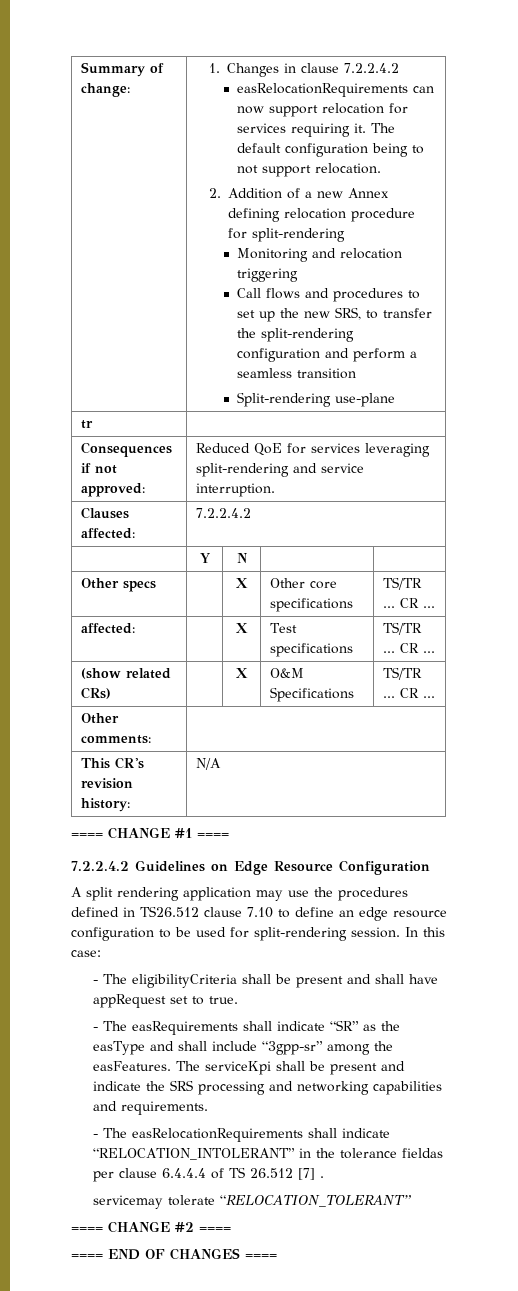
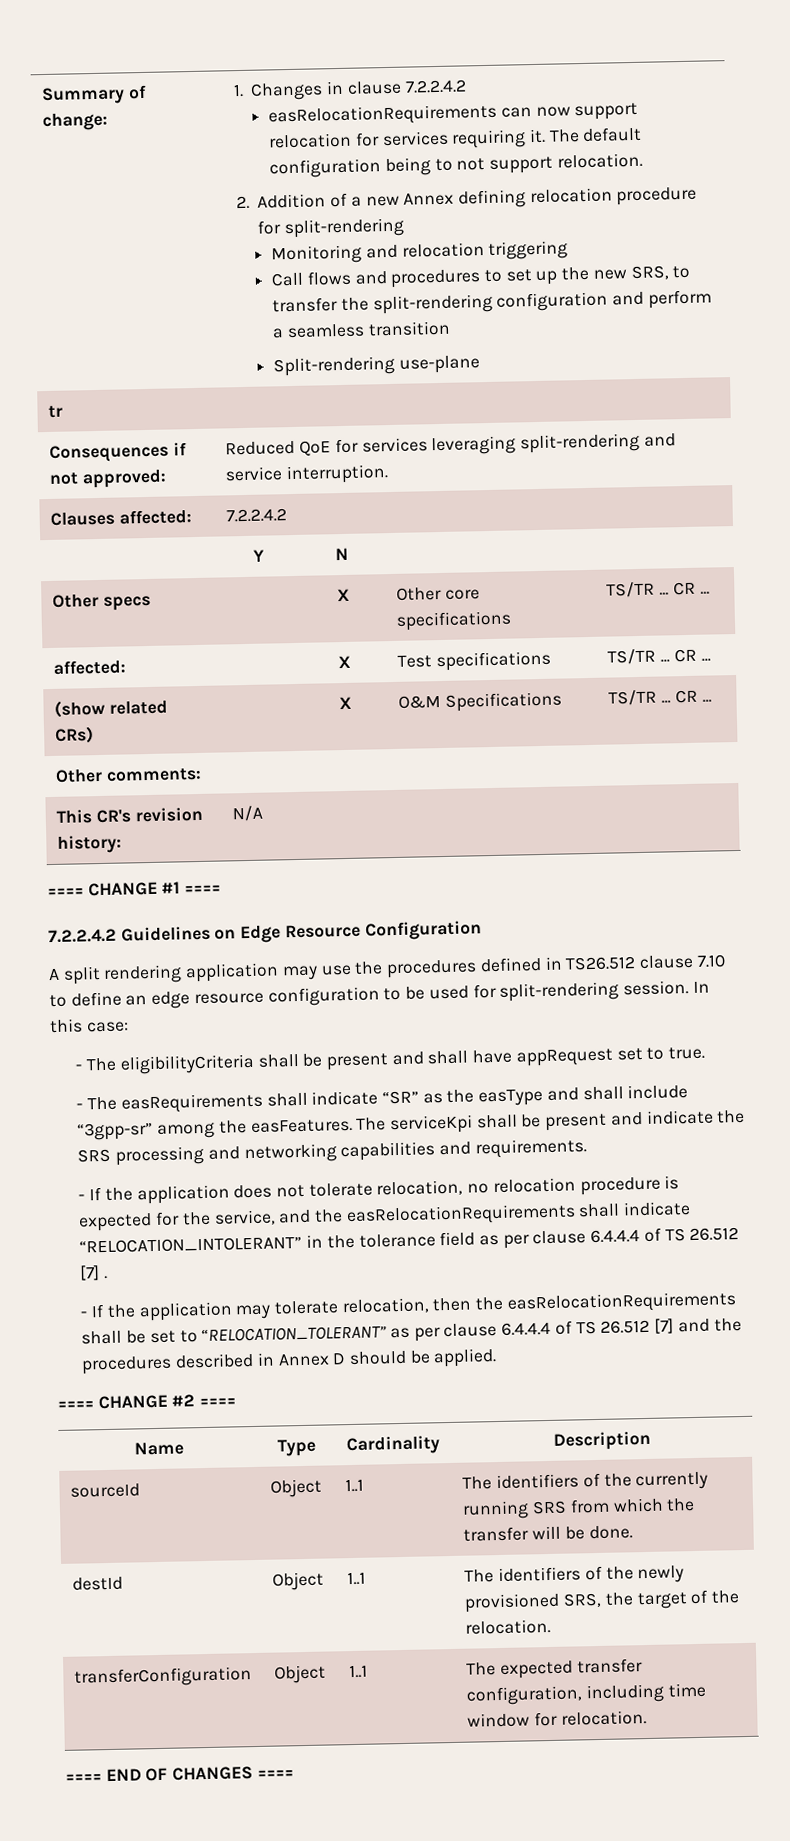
- - The easRelocationRequirements shall indicate “RELOCATION_INTOLERANT” in the tolerance fieldas per clause 6.4.4.4 of TS 26.512 [7] .
+ - If the application does not tolerate relocation, no relocation procedure is expected for the service, and the easRelocationRequirements shall indicate “RELOCATION_INTOLERANT” in the tolerance field as per clause 6.4.4.4 of TS 26.512 [7] .
- servicemay tolerate “RELOCATION_TOLERANT”
+ - If the application may tolerate relocation, then the easRelocationRequirements shall be set to “RELOCATION_TOLERANT” as per clause 6.4.4.4 of TS 26.512 [7] and the procedures described in Annex D should be applied.
  ==== CHANGE #2 ====
+ Name | Type | Cardinality | Description
+ sourceId | Object | 1..1 | The identifiers of the currently running SRS from which the transfer will be done.
+ destId | Object | 1..1 | The identifiers of the newly provisioned SRS, the target of the relocation.
+ transferConfiguration | Object | 1..1 | The expected transfer configuration, including time window for relocation.

